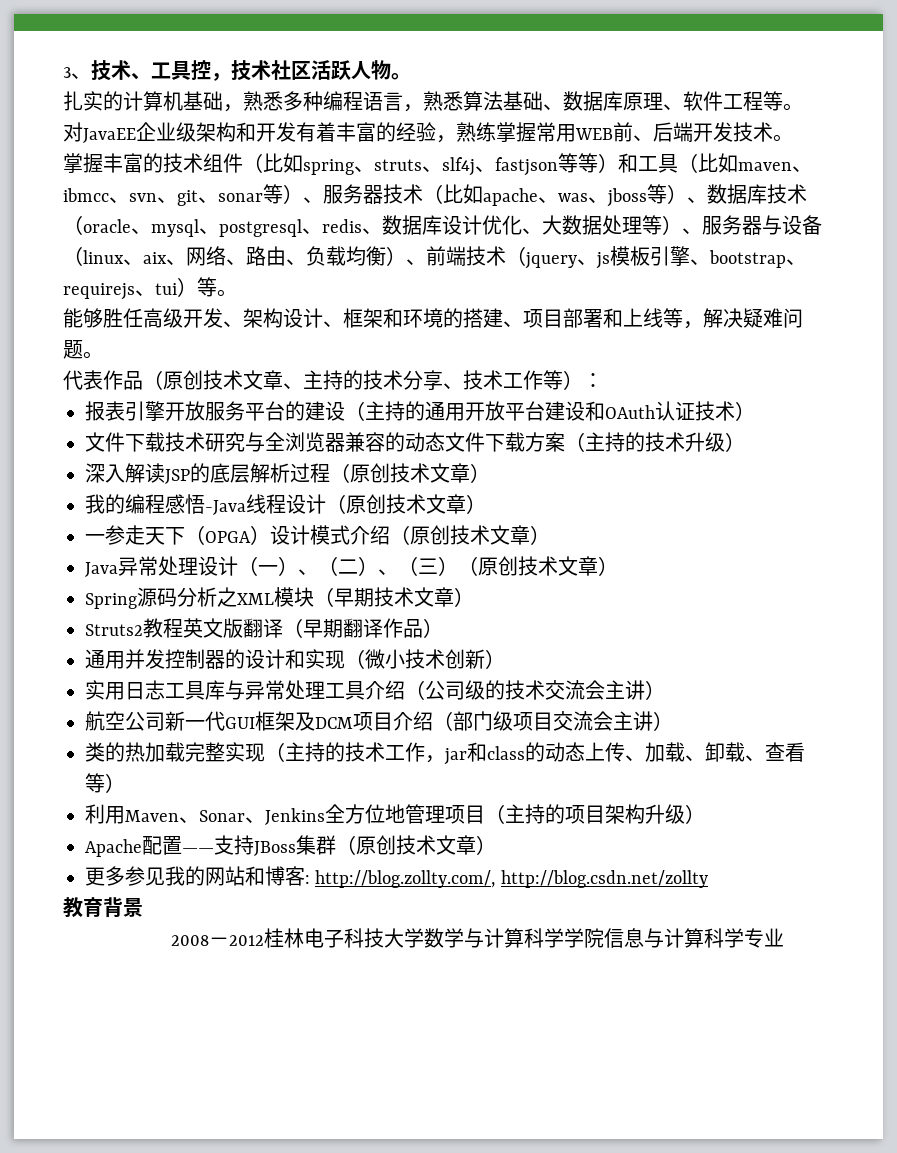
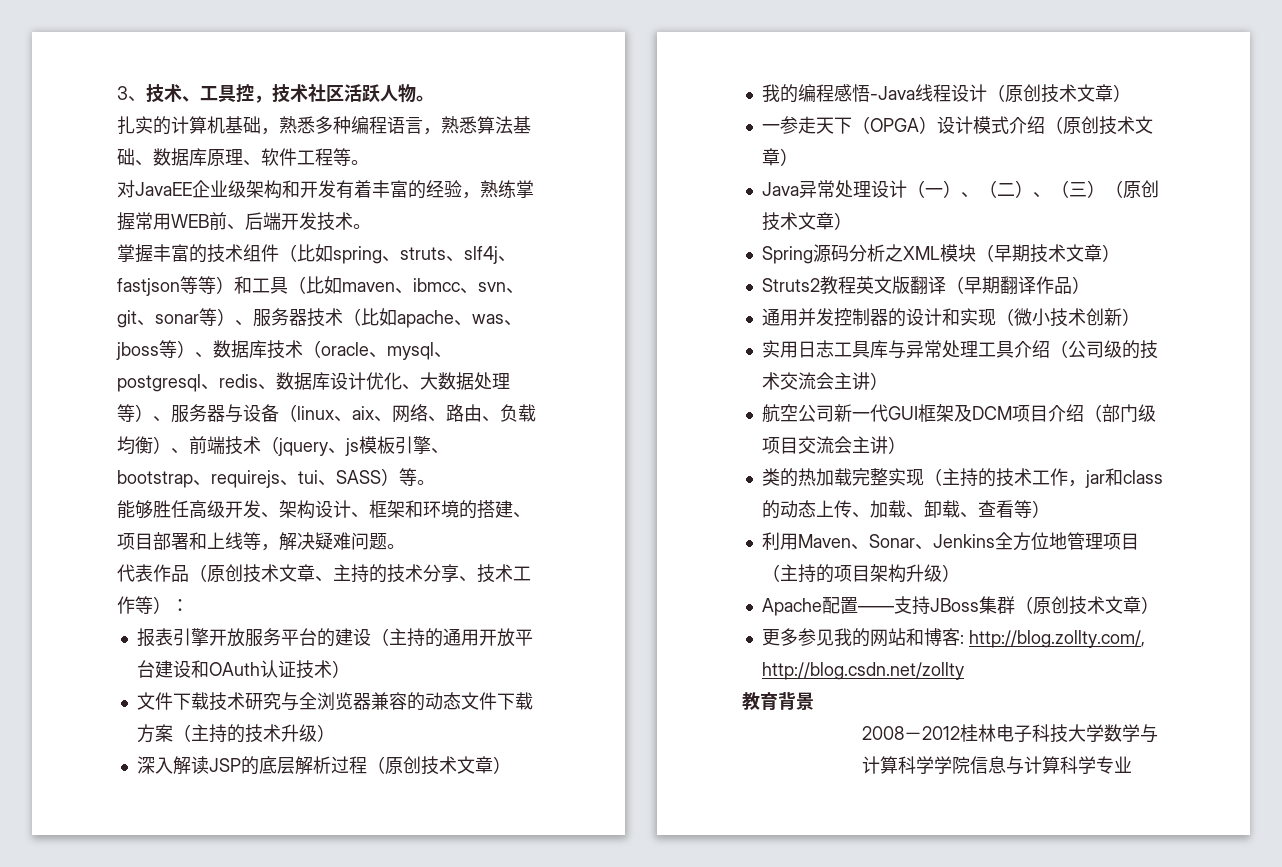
- 掌握丰富的技术组件（比如spring、struts、slf4j、fastjson等等）和工具（比如maven、ibmcc、svn、git、sonar等）、服务器技术（比如apache、was、jboss等）、数据库技术（oracle、mysql、postgresql、redis、数据库设计优化、大数据处理等）、服务器与设备（linux、aix、网络、路由、负载均衡）、前端技术（jquery、js模板引擎、bootstrap、requirejs、tui）等。
+ 掌握丰富的技术组件（比如spring、struts、slf4j、fastjson等等）和工具（比如maven、ibmcc、svn、git、sonar等）、服务器技术（比如apache、was、jboss等）、数据库技术（oracle、mysql、postgresql、redis、数据库设计优化、大数据处理等）、服务器与设备（linux、aix、网络、路由、负载均衡）、前端技术（jquery、js模板引擎、bootstrap、requirejs、tui、SASS）等。

